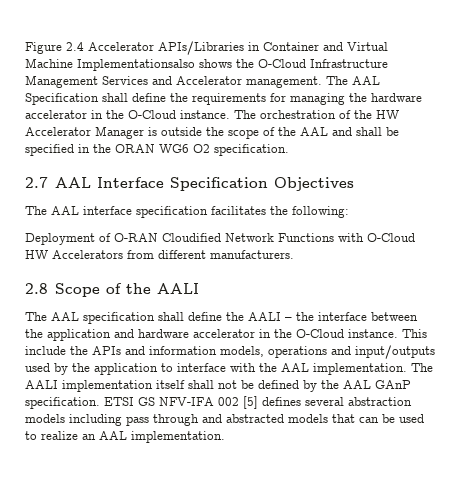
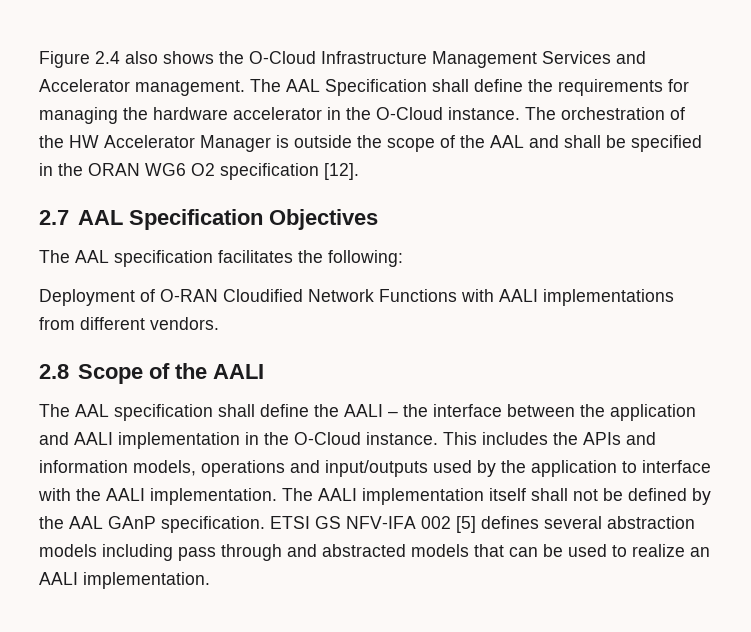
- Figure 2.4 Accelerator APIs/Libraries in Container and Virtual Machine Implementationsalso shows the O-Cloud Infrastructure Management Services and Accelerator management.
+ Figure 2.4 also shows the O-Cloud Infrastructure Management Services and Accelerator management.
- The orchestration of the HW Accelerator Manager is outside the scope of the AAL and shall be specified in the ORAN WG6 O2 specification.
+ The orchestration of the HW Accelerator Manager is outside the scope of the AAL and shall be specified in the ORAN WG6 O2 specification [12].
- 2.7 AAL Interface Specification Objectives
+ 2.7 AAL Specification Objectives
- The AAL interface specification facilitates the following:
+ The AAL specification facilitates the following:
- Deployment of O-RAN Cloudified Network Functions with O-Cloud HW Accelerators from different manufacturers.
+ Deployment of O-RAN Cloudified Network Functions with AALI implementations from different vendors.
- The AAL specification shall define the AALI – the interface between the application and hardware accelerator in the O-Cloud instance.
+ The AAL specification shall define the AALI – the interface between the application and AALI implementation in the O-Cloud instance.
- This include the APIs and information models, operations and input/outputs used by the application to interface with the AAL implementation.
+ This includes the APIs and information models, operations and input/outputs used by the application to interface with the AALI implementation.
- ETSI GS NFV-IFA 002 [5] defines several abstraction models including pass through and abstracted models that can be used to realize an AAL implementation.
+ ETSI GS NFV-IFA 002 [5] defines several abstraction models including pass through and abstracted models that can be used to realize an AALI implementation.

